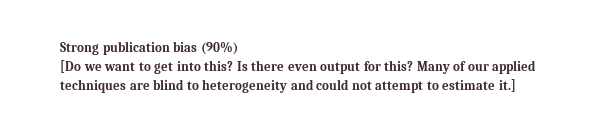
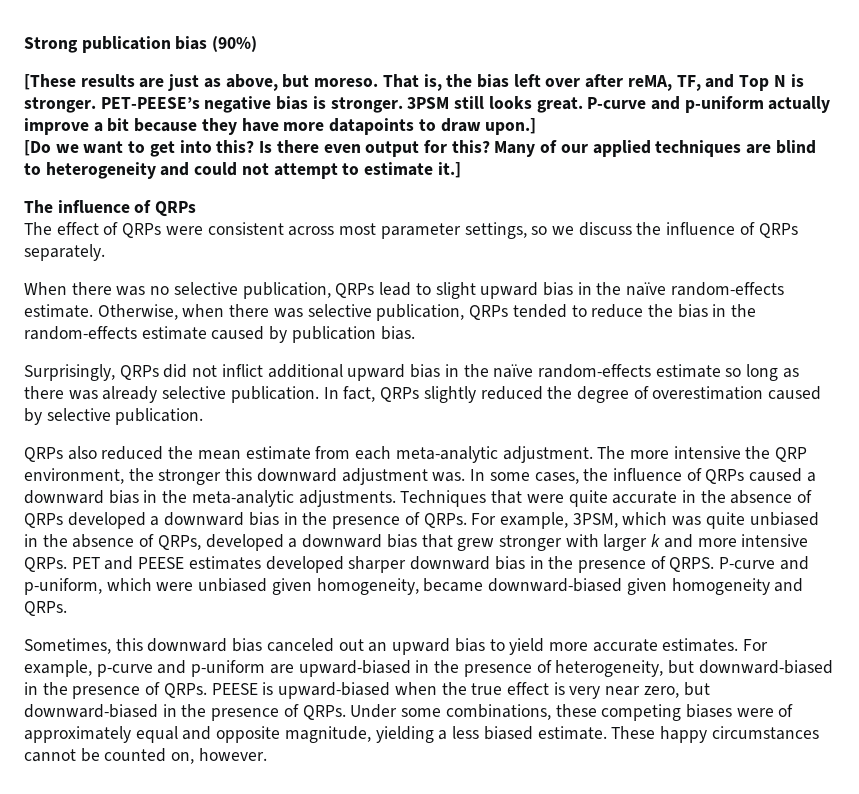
+ [These results are just as above, but moreso. That is, the bias left over after reMA, TF, and Top N is stronger. PET-PEESE’s negative bias is stronger. 3PSM still looks great. P-curve and p-uniform actually improve a bit because they have more datapoints to draw upon.]
+ The influence of QRPs
+ The effect of QRPs were consistent across most parameter settings, so we discuss the influence of QRPs separately.
+ When there was no selective publication, QRPs lead to slight upward bias in the naïve random-effects estimate. Otherwise, when there was selective publication, QRPs tended to reduce the bias in the random-effects estimate caused by publication bias.
+ Surprisingly, QRPs did not inflict additional upward bias in the naïve random-effects estimate so long as there was already selective publication. In fact, QRPs slightly reduced the degree of overestimation caused by selective publication.
+ QRPs also reduced the mean estimate from each meta-analytic adjustment. The more intensive the QRP environment, the stronger this downward adjustment was. In some cases, the influence of QRPs caused a downward bias in the meta-analytic adjustments. Techniques that were quite accurate in the absence of QRPs developed a downward bias in the presence of QRPs. For example, 3PSM, which was quite unbiased in the absence of QRPs, developed a downward bias that grew stronger with larger k and more intensive QRPs. PET and PEESE estimates developed sharper downward bias in the presence of QRPS. P-curve and p-uniform, which were unbiased given homogeneity, became downward-biased given homogeneity and QRPs.
+ Sometimes, this downward bias canceled out an upward bias to yield more accurate estimates. For example, p-curve and p-uniform are upward-biased in the presence of heterogeneity, but downward-biased in the presence of QRPs. PEESE is upward-biased when the true effect is very near zero, but downward-biased in the presence of QRPs. Under some combinations, these competing biases were of approximately equal and opposite magnitude, yielding a less biased estimate. These happy circumstances cannot be counted on, however.

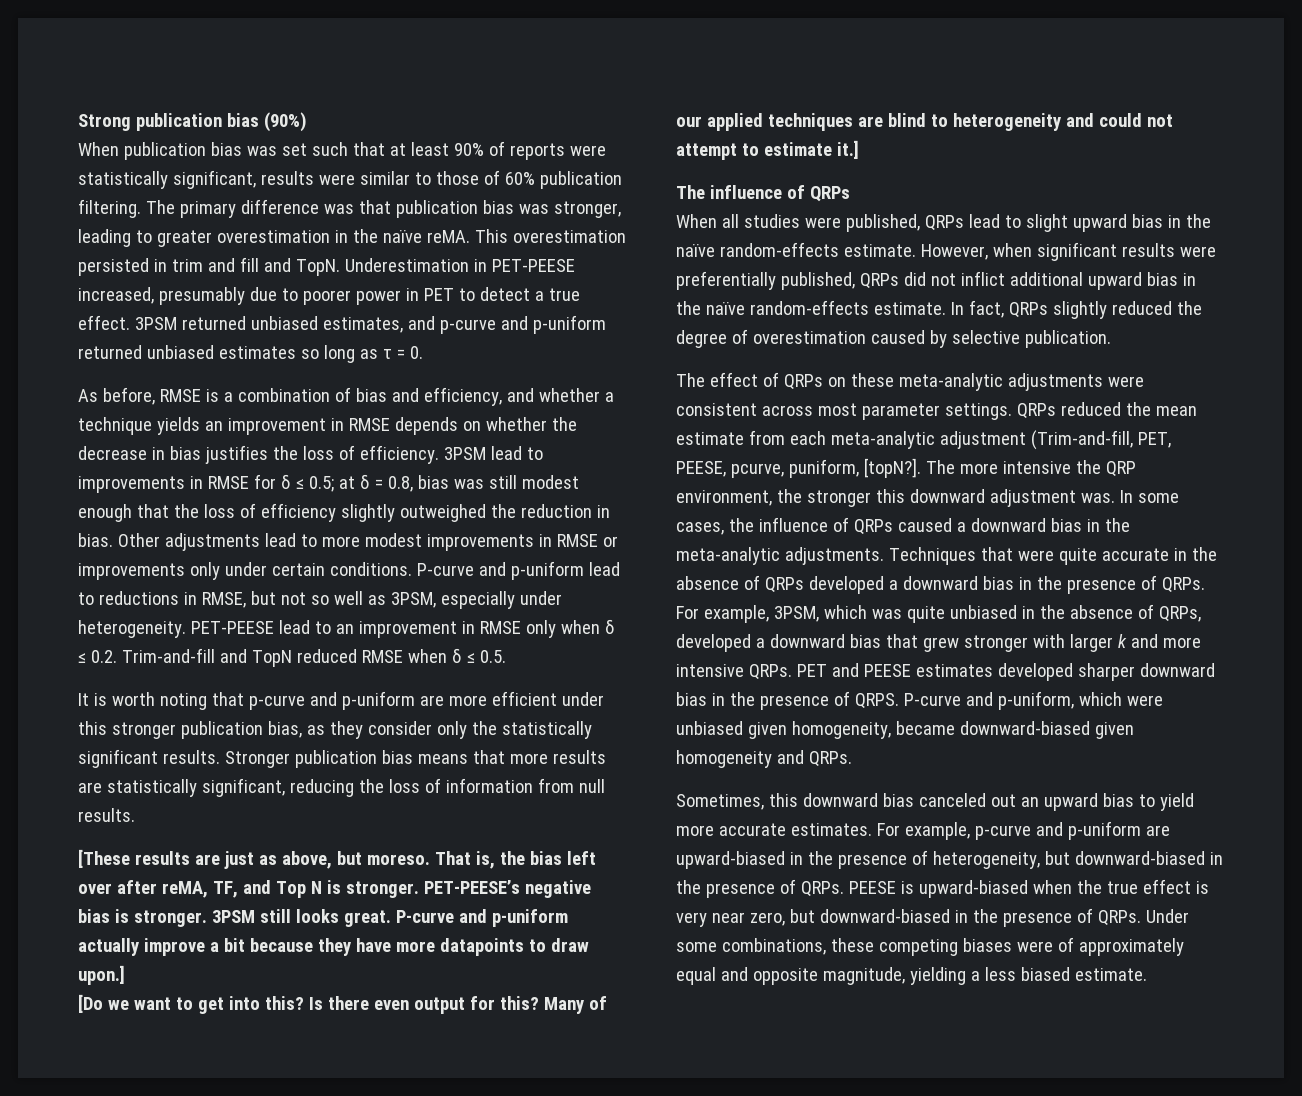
+ When publication bias was set such that at least 90% of reports were statistically significant, results were similar to those of 60% publication filtering. The primary difference was that publication bias was stronger, leading to greater overestimation in the naïve reMA. This overestimation persisted in trim and fill and TopN. Underestimation in PET-PEESE increased, presumably due to poorer power in PET to detect a true effect. 3PSM returned unbiased estimates, and p-curve and p-uniform returned unbiased estimates so long as τ = 0.
+ As before, RMSE is a combination of bias and efficiency, and whether a technique yields an improvement in RMSE depends on whether the decrease in bias justifies the loss of efficiency. 3PSM lead to improvements in RMSE for δ ≤ 0.5; at δ = 0.8, bias was still modest enough that the loss of efficiency slightly outweighed the reduction in bias. Other adjustments lead to more modest improvements in RMSE or improvements only under certain conditions. P-curve and p-uniform lead to reductions in RMSE, but not so well as 3PSM, especially under heterogeneity. PET-PEESE lead to an improvement in RMSE only when δ ≤ 0.2. Trim-and-fill and TopN reduced RMSE when δ ≤ 0.5.
+ It is worth noting that p-curve and p-uniform are more efficient under this stronger publication bias, as they consider only the statistically significant results. Stronger publication bias means that more results are statistically significant, reducing the loss of information from null results.
- The effect of QRPs were consistent across most parameter settings, so we discuss the influence of QRPs separately.
- When there was no selective publication, QRPs lead to slight upward bias in the naïve random-effects estimate.
+ When all studies were published, QRPs lead to slight upward bias in the naïve random-effects estimate.
- Otherwise, when there was selective publication, QRPs tended to reduce the bias in the random-effects estimate caused by publication bias.
- Surprisingly, QRPs did not inflict additional upward bias in the naïve random-effects estimate so long as there was already selective publication.
+ However, when significant results were preferentially published, QRPs did not inflict additional upward bias in the naïve random-effects estimate.
- QRPs also reduced the mean estimate from each meta-analytic adjustment.
+ The effect of QRPs on these meta-analytic adjustments were consistent across most parameter settings. QRPs reduced the mean estimate from each meta-analytic adjustment (Trim-and-fill, PET, PEESE, pcurve, puniform, [topN?].
- These happy circumstances cannot be counted on, however.

